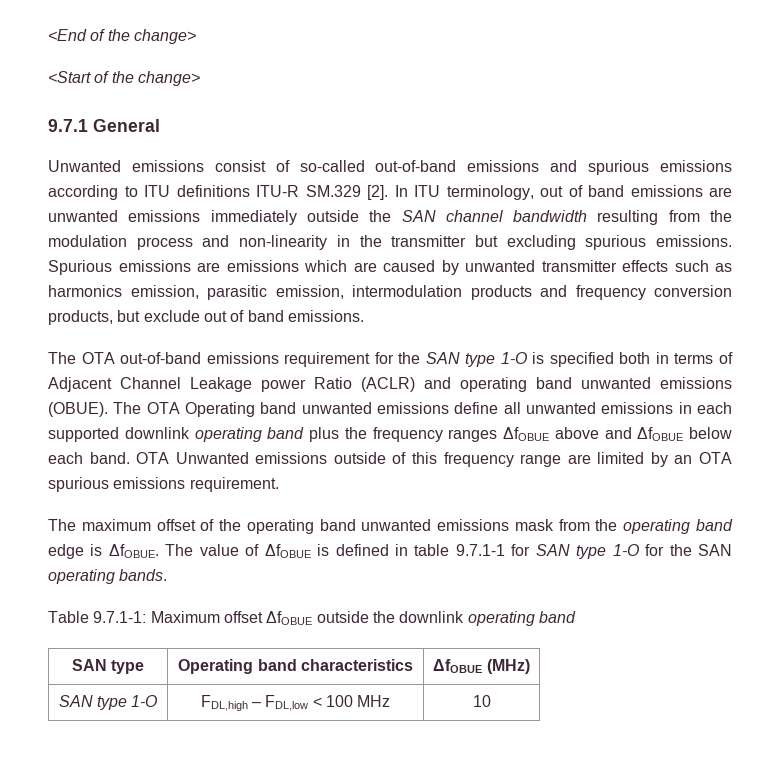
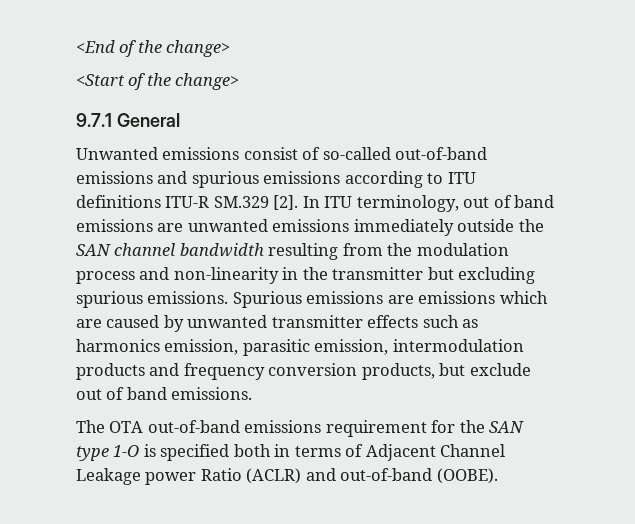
- The OTA out-of-band emissions requirement for the SAN type 1-O is specified both in terms of Adjacent Channel Leakage power Ratio (ACLR) and operating band unwanted emissions (OBUE). The OTA Operating band unwanted emissions define all unwanted emissions in each supported downlink operating band plus the frequency ranges ΔfOBUE above and ΔfOBUE below each band. OTA Unwanted emissions outside of this frequency range are limited by an OTA spurious emissions requirement.
- The maximum offset of the operating band unwanted emissions mask from the operating band edge is ΔfOBUE. The value of ΔfOBUE is defined in table 9.7.1-1 for SAN type 1-O for the SAN operating bands.
- Table 9.7.1-1: Maximum offset ΔfOBUE outside the downlink operating band
- SAN type | Operating band characteristics | ΔfOBUE (MHz)
- SAN type 1-O | FDL,high – FDL,low < 100 MHz | 10
+ The OTA out-of-band emissions requirement for the SAN type 1-O is specified both in terms of Adjacent Channel Leakage power Ratio (ACLR) and out-of-band (OOBE).

